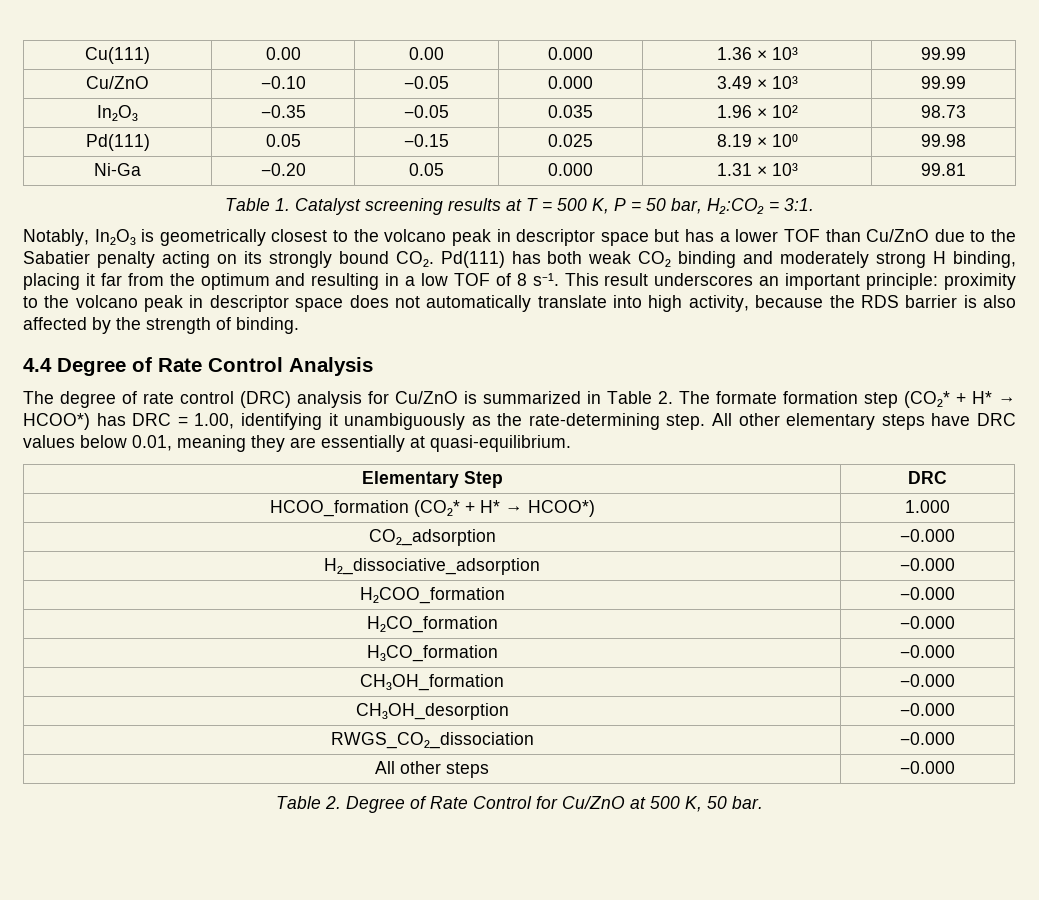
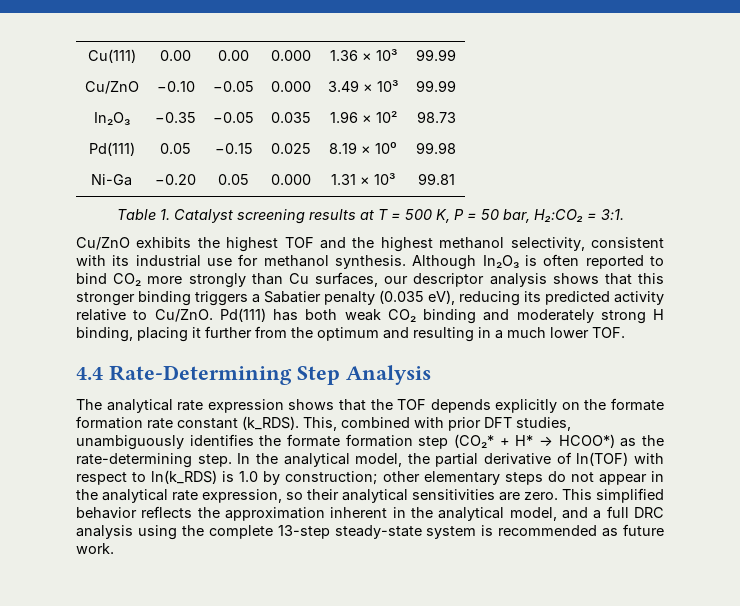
- Notably, In₂O₃ is geometrically closest to the volcano peak in descriptor space but has a lower TOF than Cu/ZnO due to the Sabatier penalty acting on its strongly bound CO₂. Pd(111) has both weak CO₂ binding and moderately strong H binding, placing it far from the optimum and resulting in a low TOF of 8 s⁻¹. This result underscores an important principle: proximity to the volcano peak in descriptor space does not automatically translate into high activity, because the RDS barrier is also affected by the strength of binding.
- 4.4 Degree of Rate Control Analysis
- The degree of rate control (DRC) analysis for Cu/ZnO is summarized in Table 2. The formate formation step (CO₂* + H* → HCOO*) has DRC = 1.00, identifying it unambiguously as the rate-determining step. All other elementary steps have DRC values below 0.01, meaning they are essentially at quasi-equilibrium.
- Elementary Step | DRC
- HCOO_formation (CO₂* + H* → HCOO*) | 1.000
- CO₂_adsorption | −0.000
- H₂_dissociative_adsorption | −0.000
- H₂COO_formation | −0.000
- H₂CO_formation | −0.000
- H₃CO_formation | −0.000
- CH₃OH_formation | −0.000
- CH₃OH_desorption | −0.000
- RWGS_CO₂_dissociation | −0.000
- All other steps | −0.000
- Table 2. Degree of Rate Control for Cu/ZnO at 500 K, 50 bar.
+ Cu/ZnO exhibits the highest TOF and the highest methanol selectivity, consistent with its industrial use for methanol synthesis. Although In₂O₃ is often reported to bind CO₂ more strongly than Cu surfaces, our descriptor analysis shows that this stronger binding triggers a Sabatier penalty (0.035 eV), reducing its predicted activity relative to Cu/ZnO. Pd(111) has both weak CO₂ binding and moderately strong H binding, placing it further from the optimum and resulting in a much lower TOF.
+ 4.4 Rate-Determining Step Analysis
+ The analytical rate expression shows that the TOF depends explicitly on the formate formation rate constant (k_RDS). This, combined with prior DFT studies, unambiguously identifies the formate formation step (CO₂* + H* → HCOO*) as the rate-determining step. In the analytical model, the partial derivative of ln(TOF) with respect to ln(k_RDS) is 1.0 by construction; other elementary steps do not appear in the analytical rate expression, so their analytical sensitivities are zero. This simplified behavior reflects the approximation inherent in the analytical model, and a full DRC analysis using the complete 13-step steady-state system is recommended as future work.

